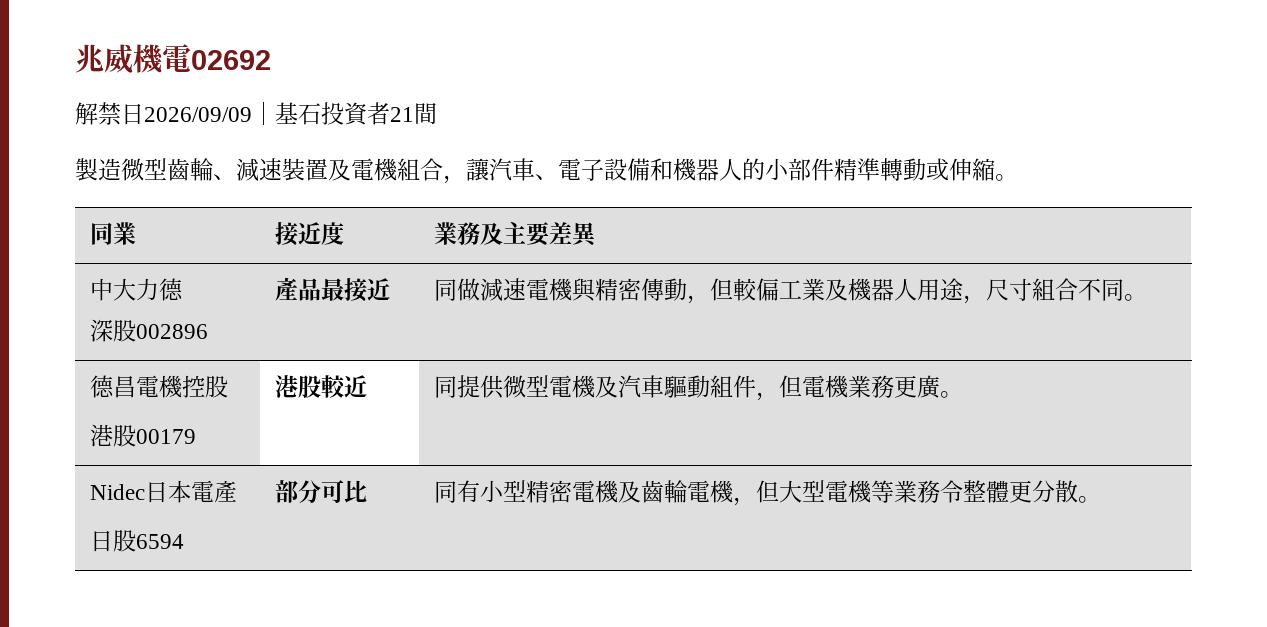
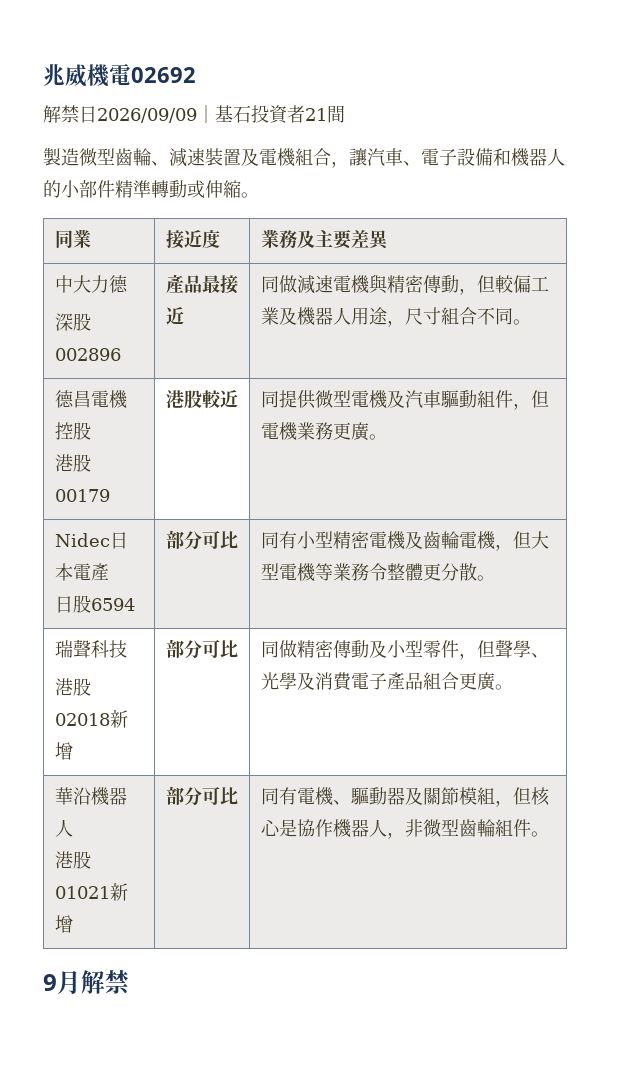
+ 瑞聲科技
+ 港股02018新增 | 部分可比 | 同做精密傳動及小型零件，但聲學、光學及消費電子產品組合更廣。
+ 華沿機器人
+ 港股01021新增 | 部分可比 | 同有電機、驅動器及關節模組，但核心是協作機器人，非微型齒輪組件。
+ 9月解禁

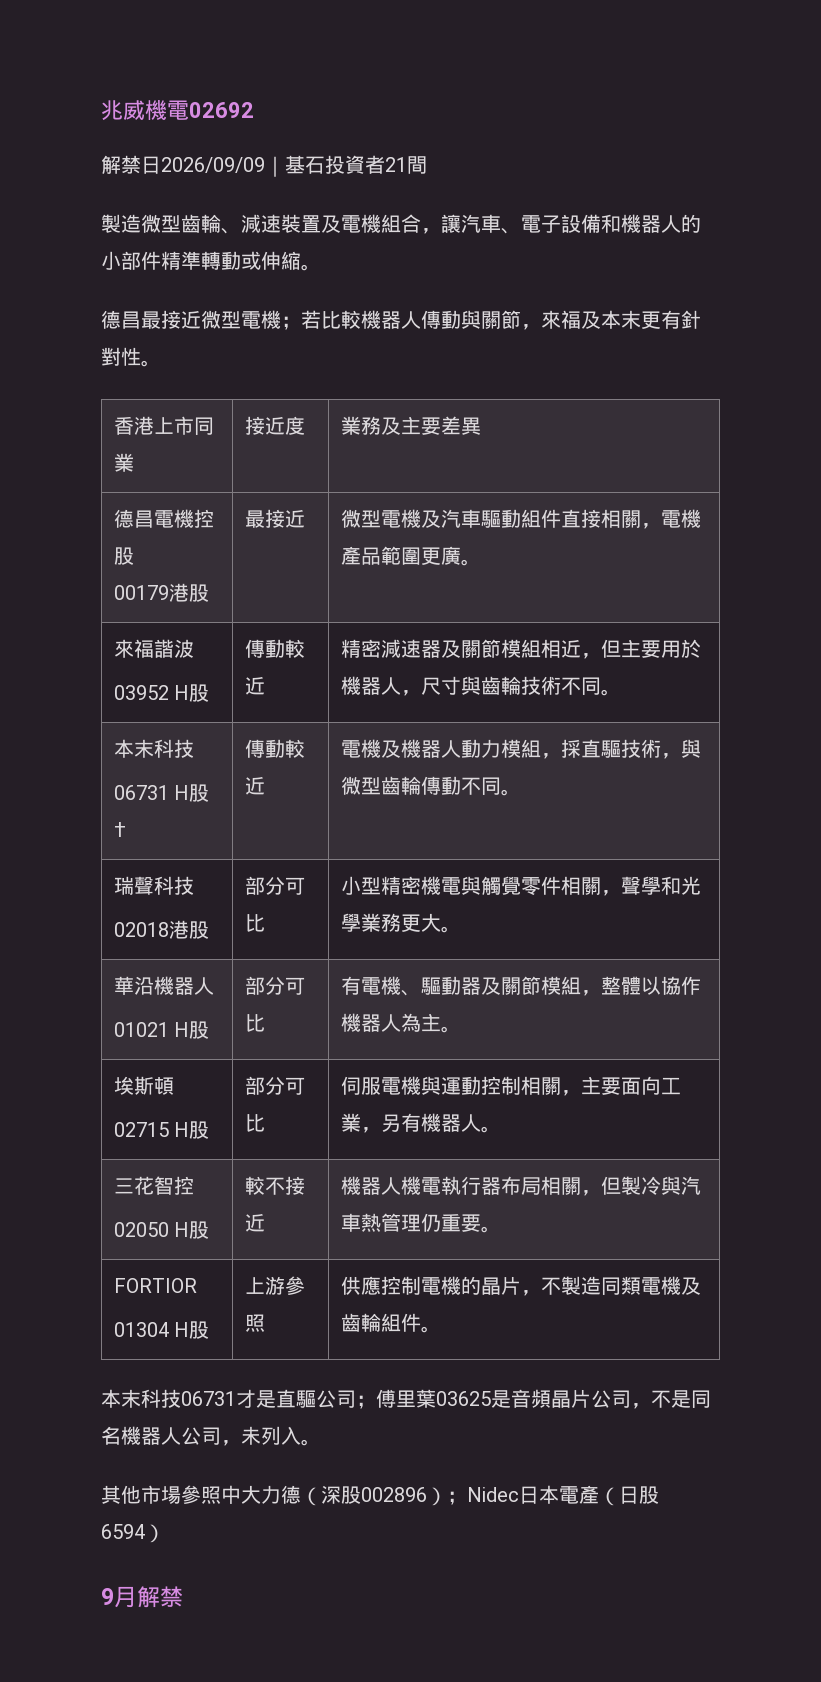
- 同業 | 接近度 | 業務及主要差異
+ 德昌最接近微型電機；若比較機器人傳動與關節，來福及本末更有針對性。
+ 香港上市同業 | 接近度 | 業務及主要差異
- 中大力德
- 深股002896 | 產品最接近 | 同做減速電機與精密傳動，但較偏工業及機器人用途，尺寸組合不同。
  德昌電機控股
- 港股00179 | 港股較近 | 同提供微型電機及汽車驅動組件，但電機業務更廣。
- Nidec日本電產
- 日股6594 | 部分可比 | 同有小型精密電機及齒輪電機，但大型電機等業務令整體更分散。
+ 00179港股 | 最接近 | 微型電機及汽車驅動組件直接相關，電機產品範圍更廣。
+ 來福諧波
+ 03952 H股 | 傳動較近 | 精密減速器及關節模組相近，但主要用於機器人，尺寸與齒輪技術不同。
+ 本末科技
+ 06731 H股† | 傳動較近 | 電機及機器人動力模組，採直驅技術，與微型齒輪傳動不同。
  瑞聲科技
- 港股02018新增 | 部分可比 | 同做精密傳動及小型零件，但聲學、光學及消費電子產品組合更廣。
+ 02018港股 | 部分可比 | 小型精密機電與觸覺零件相關，聲學和光學業務更大。
  華沿機器人
- 港股01021新增 | 部分可比 | 同有電機、驅動器及關節模組，但核心是協作機器人，非微型齒輪組件。
+ 01021 H股 | 部分可比 | 有電機、驅動器及關節模組，整體以協作機器人為主。
+ 埃斯頓
+ 02715 H股 | 部分可比 | 伺服電機與運動控制相關，主要面向工業，另有機器人。
+ 三花智控
+ 02050 H股 | 較不接近 | 機器人機電執行器布局相關，但製冷與汽車熱管理仍重要。
+ FORTIOR
+ 01304 H股 | 上游參照 | 供應控制電機的晶片，不製造同類電機及齒輪組件。
+ 本末科技06731才是直驅公司；傅里葉03625是音頻晶片公司，不是同名機器人公司，未列入。
+ 其他市場參照中大力德（深股002896）；Nidec日本電產（日股6594）

